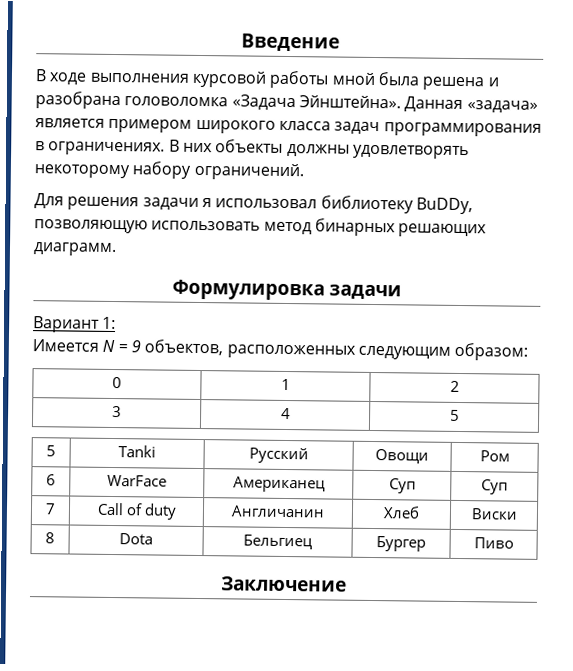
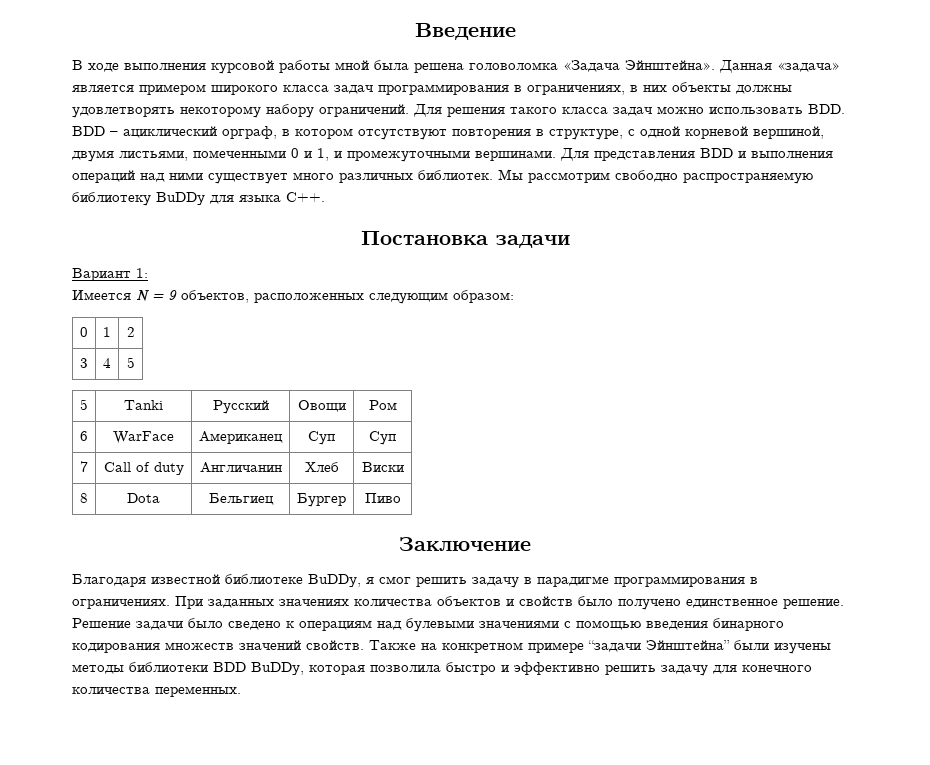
- В ходе выполнения курсовой работы мной была решена и разобрана головоломка «Задача Эйнштейна».
+ В ходе выполнения курсовой работы мной была решена головоломка «Задача Эйнштейна».
- Данная «задача» является примером широкого класса задач программирования в ограничениях. В них объекты должны удовлетворять некоторому набору ограничений.
- Для решения задачи я использовал библиотеку BuDDy, позволяющую использовать метод бинарных решающих диаграмм.
- Формулировка задачи
+ Данная «задача» является примером широкого класса задач программирования в ограничениях, в них объекты должны удовлетворять некоторому набору ограничений. Для решения такого класса задач можно использовать BDD. BDD – ациклический орграф, в котором отсутствуют повторения в структуре, с одной корневой вершиной, двумя листьями, помеченными 0 и 1, и промежуточными вершинами. Для представления BDD и выполнения операций над ними существует много различных библиотек. Мы рассмотрим свободно распространяемую библиотеку BuDDy для языка C++.
+ Постановка задачи
+ Благодаря известной библиотеке BuDDy, я смог решить задачу в парадигме программирования в ограничениях. При заданных значениях количества объектов и свойств было получено единственное решение. Решение задачи было сведено к операциям над булевыми значениями с помощью введения бинарного кодирования множеств значений свойств. Также на конкретном примере “задачи Эйнштейна” были изучены методы библиотеки BDD BuDDy, которая позволила быстро и эффективно решить задачу для конечного количества переменных.

